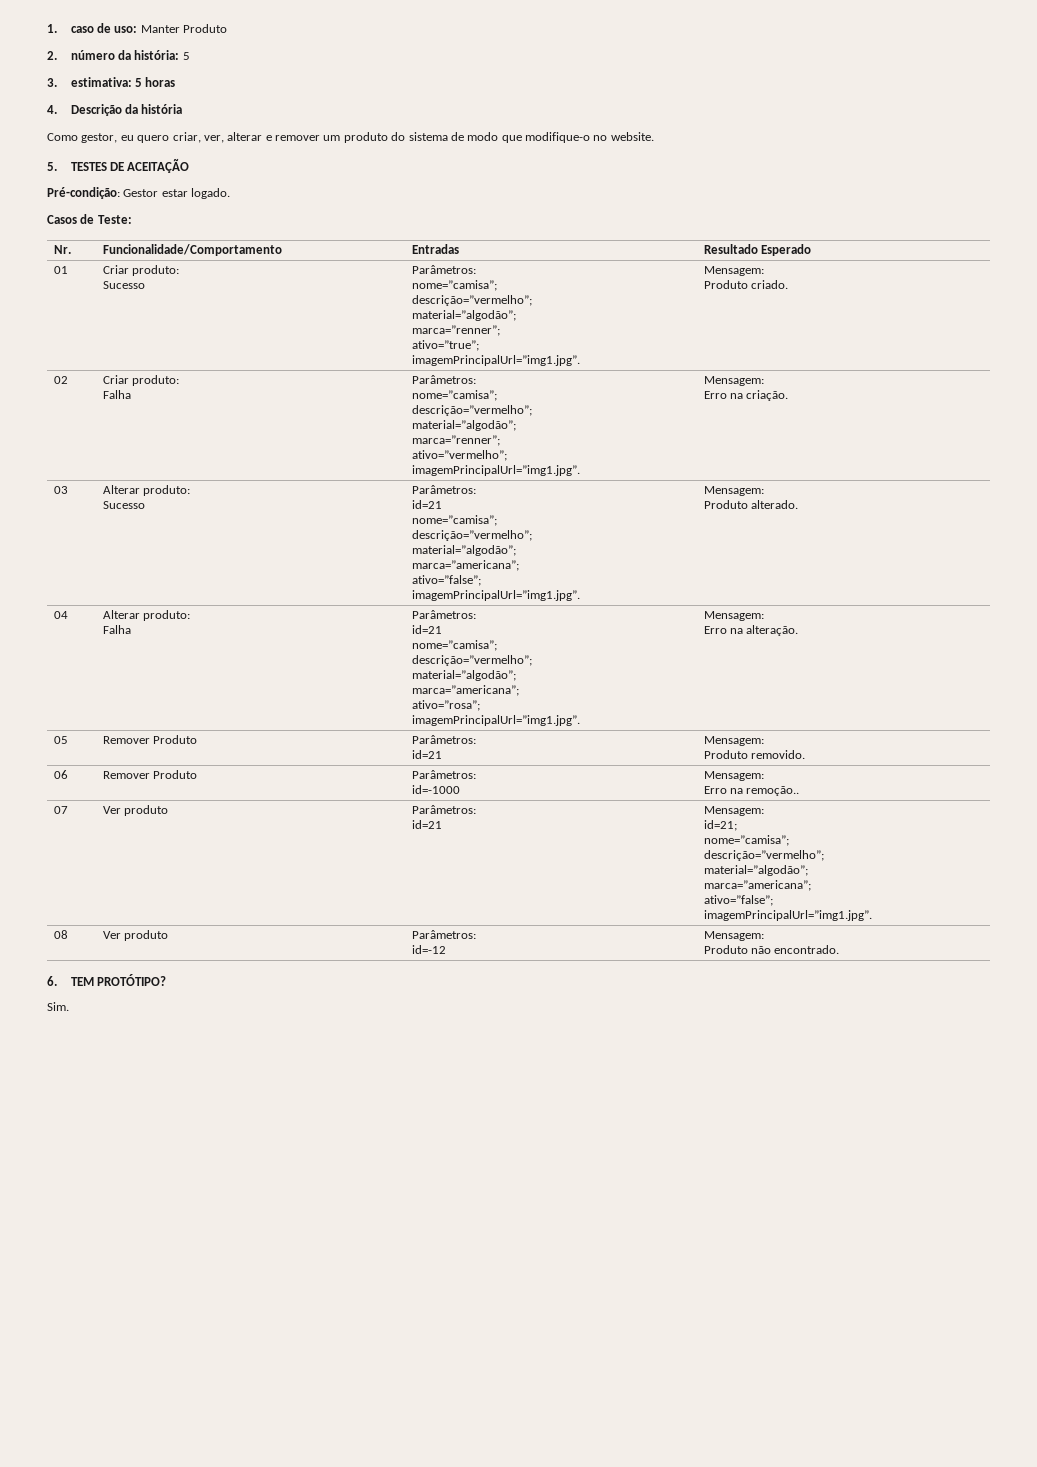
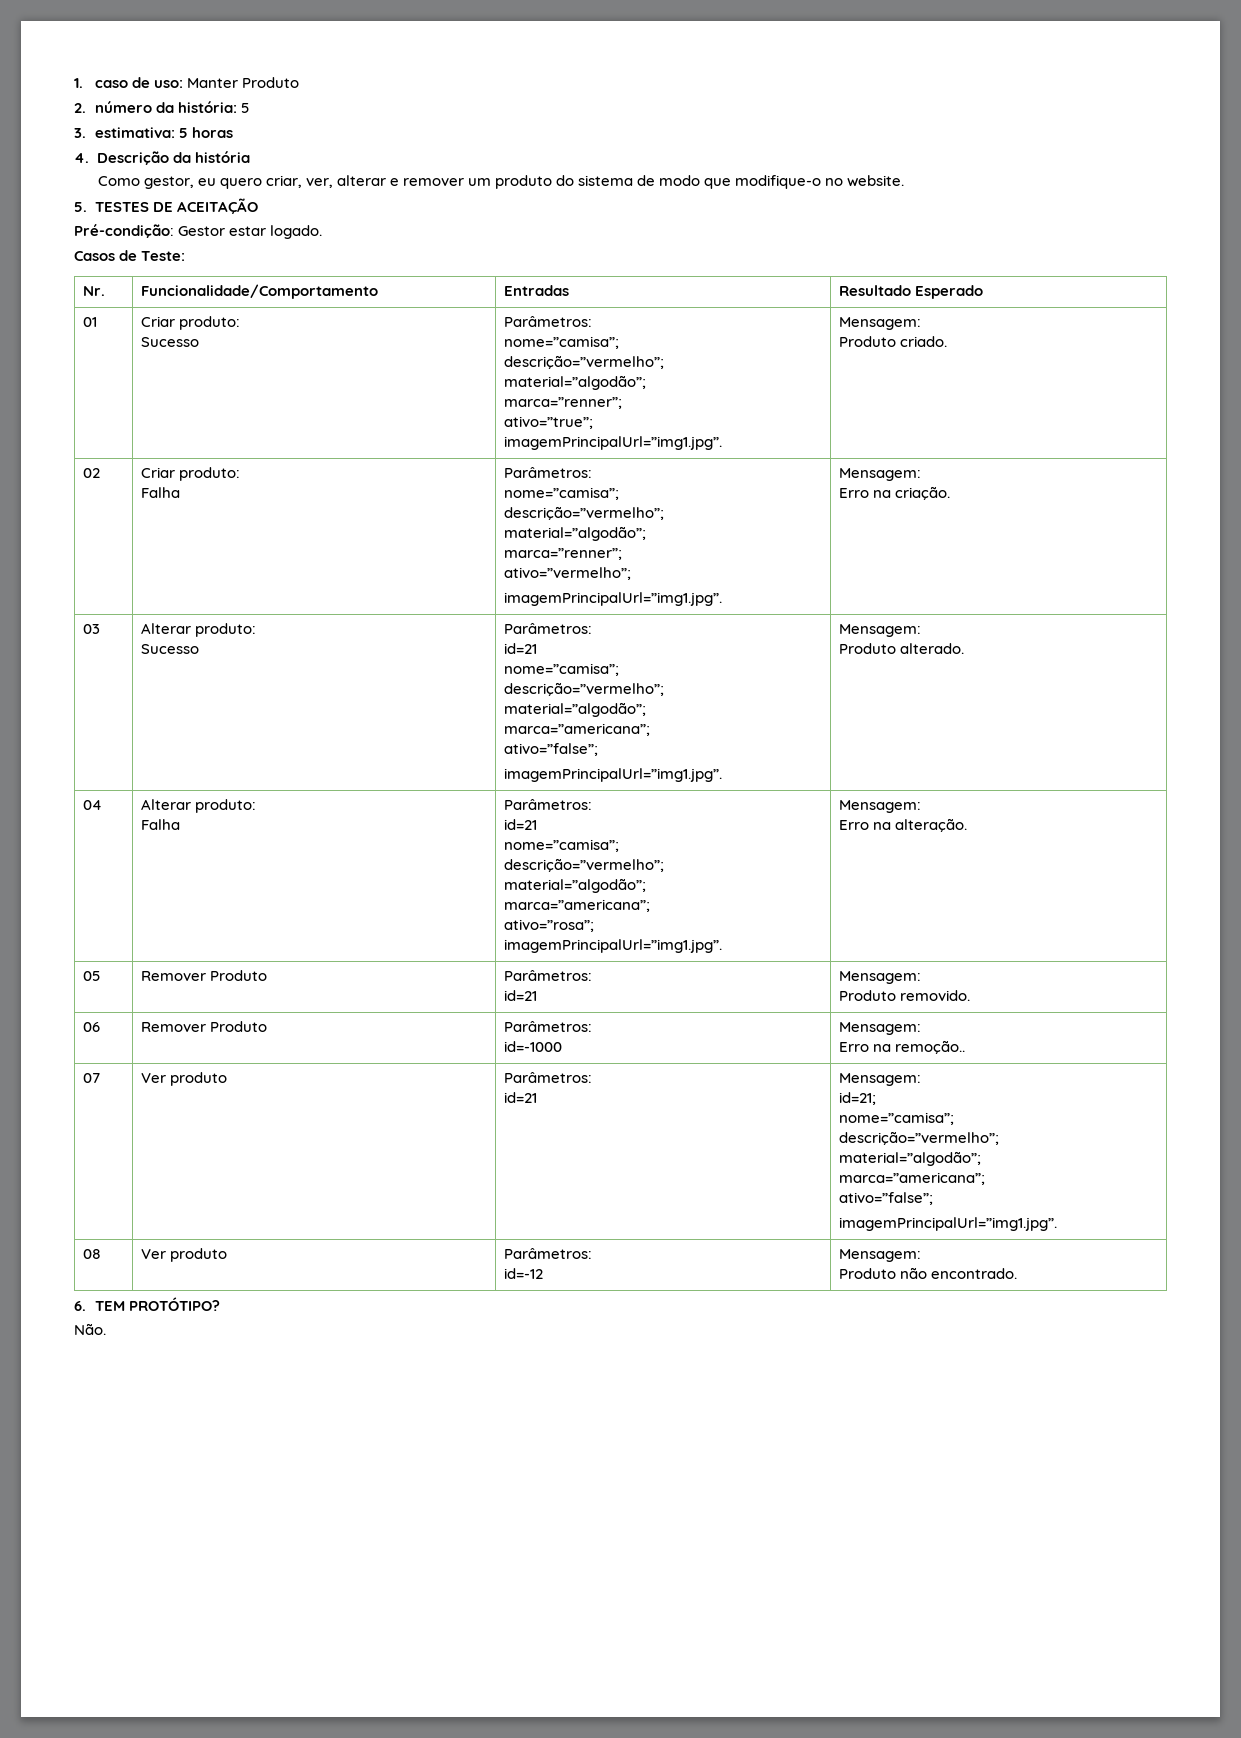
- Sim.
+ Não.

